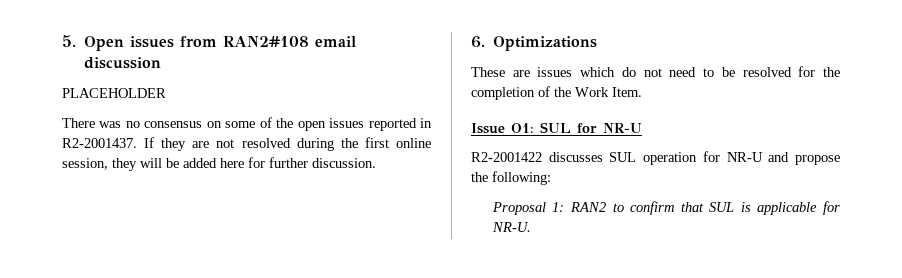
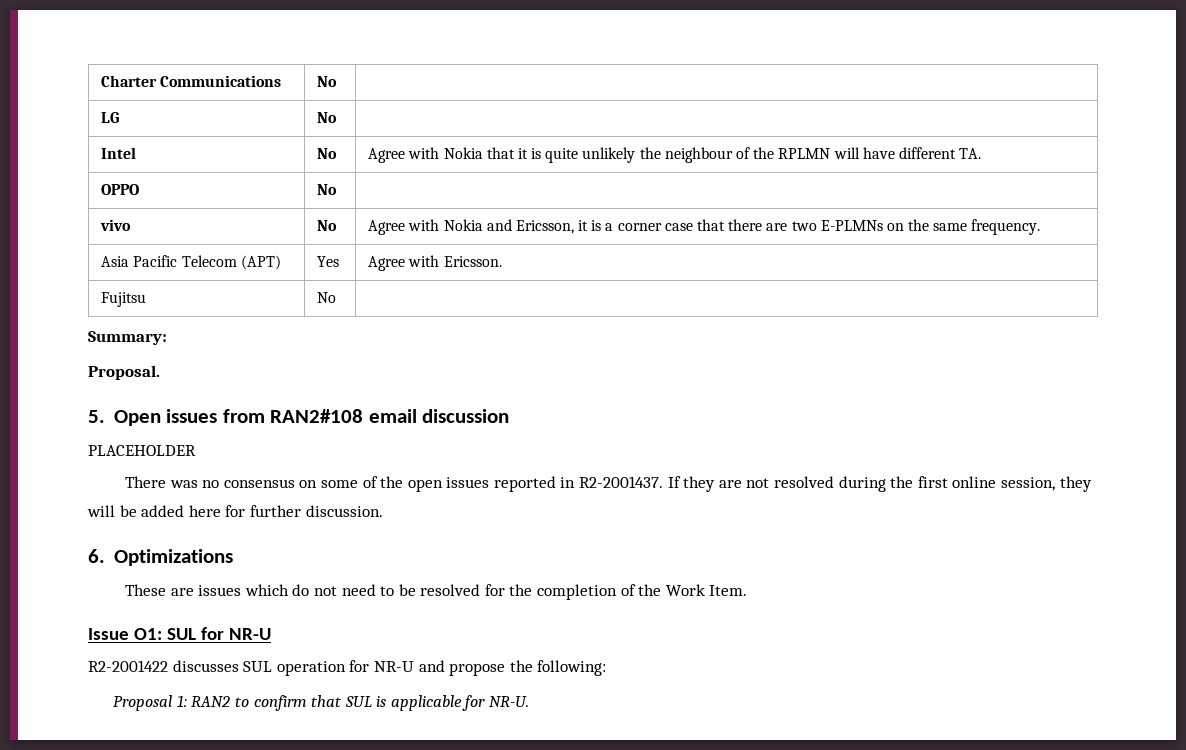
+ Charter Communications | No |
+ LG | No |
+ Intel | No | Agree with Nokia that it is quite unlikely the neighbour of the RPLMN will have different TA.
+ OPPO | No |
+ vivo | No | Agree with Nokia and Ericsson, it is a corner case that there are two E-PLMNs on the same frequency.
+ Asia Pacific Telecom (APT) | Yes | Agree with Ericsson.
+ Fujitsu | No |
+ Summary:
+ Proposal.

